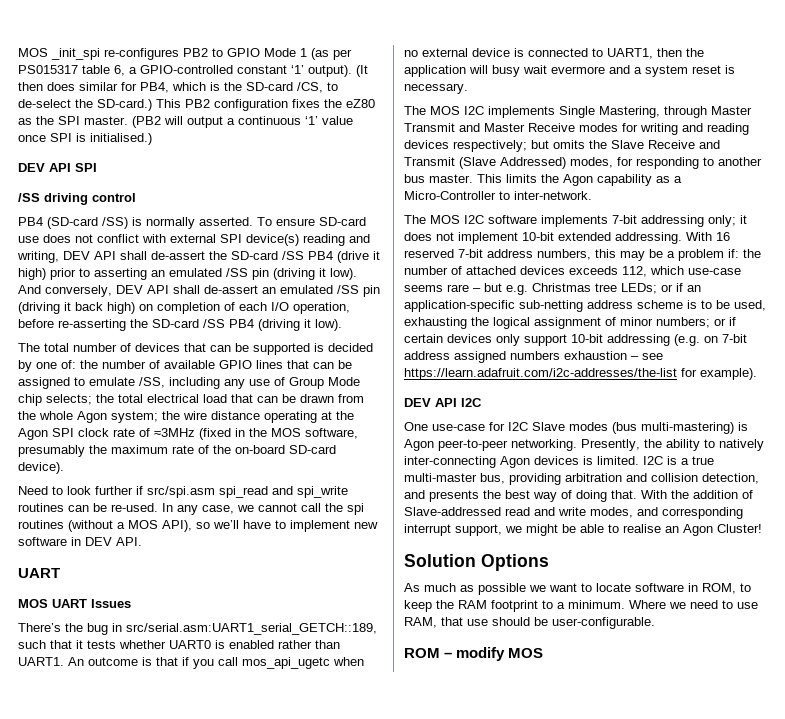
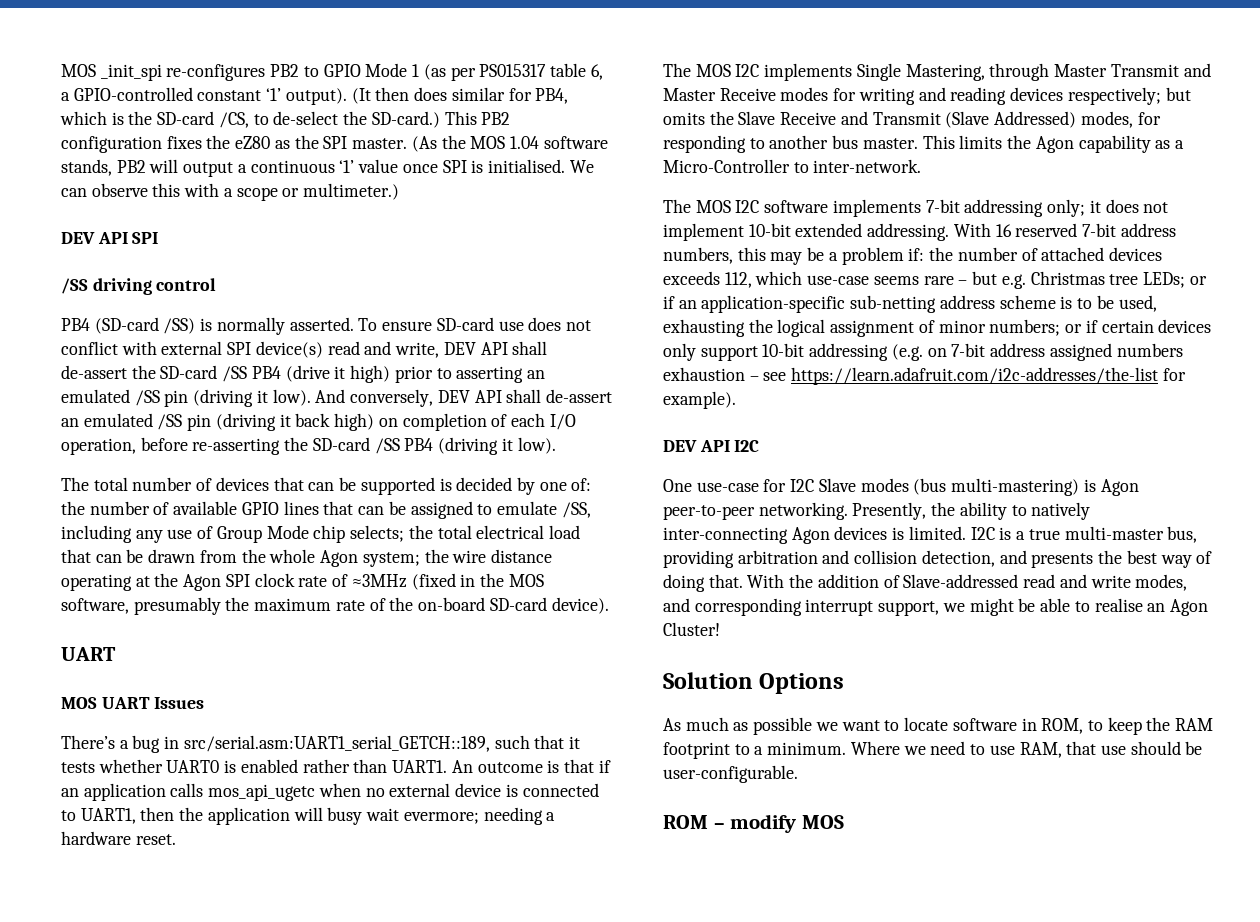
- (PB2 will output a continuous ‘1’ value once SPI is initialised.)
+ (As the MOS 1.04 software stands, PB2 will output a continuous ‘1’ value once SPI is initialised. We can observe this with a scope or multimeter.)
- To ensure SD-card use does not conflict with external SPI device(s) reading and writing, DEV API shall de-assert the SD-card /SS PB4 (drive it high) prior to asserting an emulated /SS pin (driving it low).
+ To ensure SD-card use does not conflict with external SPI device(s) read and write, DEV API shall de-assert the SD-card /SS PB4 (drive it high) prior to asserting an emulated /SS pin (driving it low).
- Need to look further if src/spi.asm spi_read and spi_write routines can be re-used. In any case, we cannot call the spi routines (without a MOS API), so we’ll have to implement new software in DEV API.
- There’s the bug in src/serial.asm:UART1_serial_GETCH::189, such that it tests whether UART0 is enabled rather than UART1.
+ There’s a bug in src/serial.asm:UART1_serial_GETCH::189, such that it tests whether UART0 is enabled rather than UART1.
- An outcome is that if you call mos_api_ugetc when no external device is connected to UART1, then the application will busy wait evermore and a system reset is necessary.
+ An outcome is that if an application calls mos_api_ugetc when no external device is connected to UART1, then the application will busy wait evermore; needing a hardware reset.

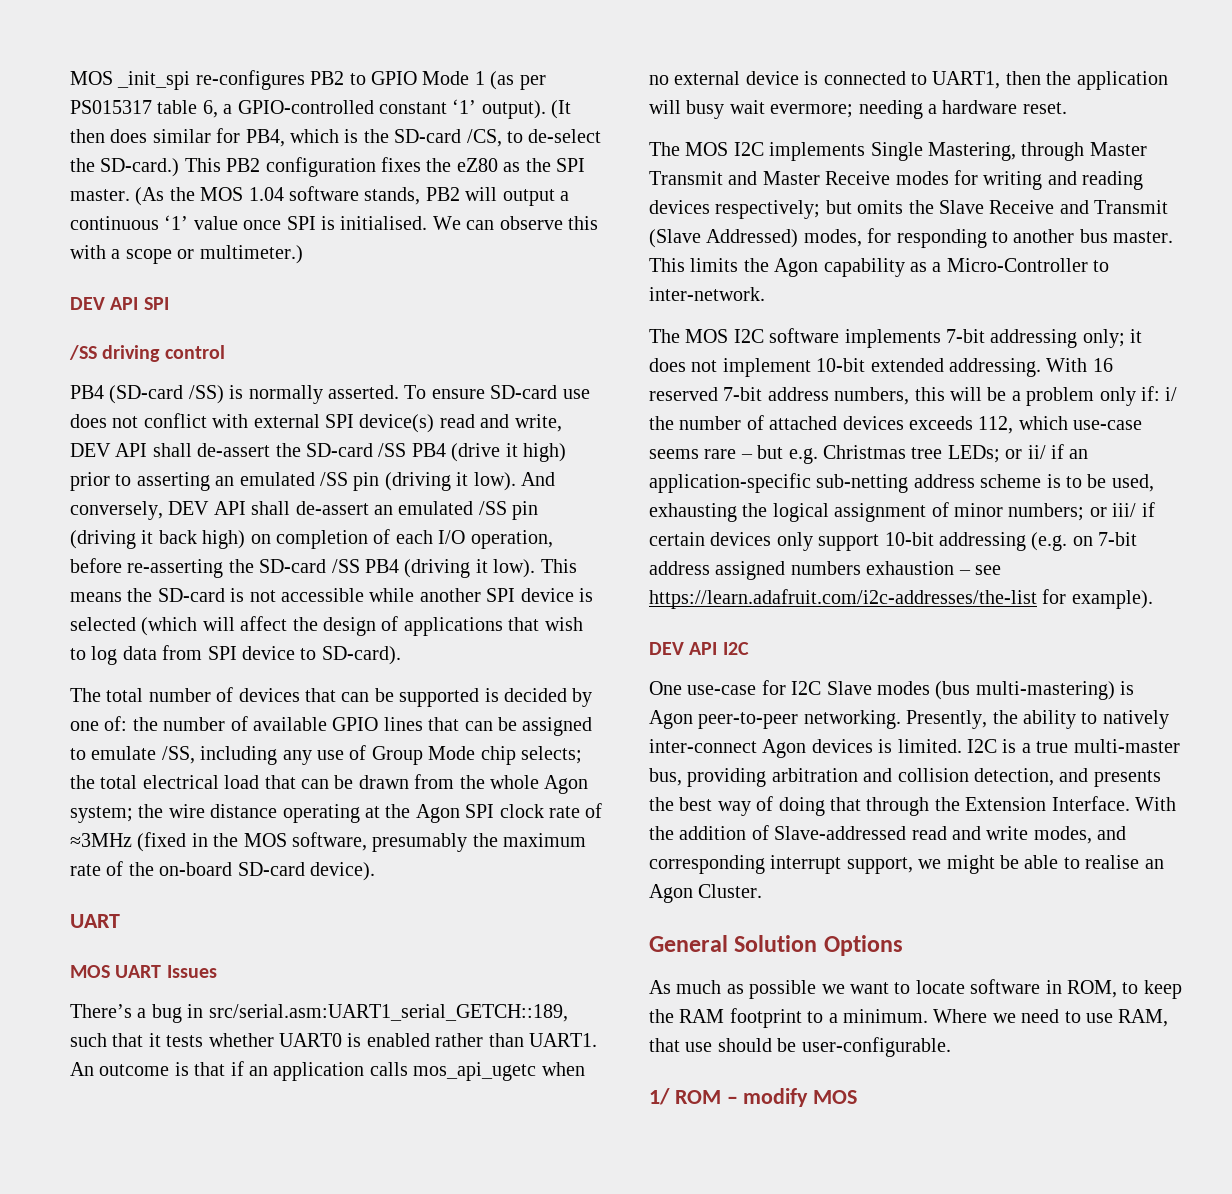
+ This means the SD-card is not accessible while another SPI device is selected (which will affect the design of applications that wish to log data from SPI device to SD-card).
- With 16 reserved 7-bit address numbers, this may be a problem if: the number of attached devices exceeds 112, which use-case seems rare – but e.g. Christmas tree LEDs;
+ With 16 reserved 7-bit address numbers, this will be a problem only if: i/ the number of attached devices exceeds 112, which use-case seems rare – but e.g. Christmas tree LEDs;
- or if an application-specific sub-netting address scheme is to be used, exhausting the logical assignment of minor numbers;
+ or ii/ if an application-specific sub-netting address scheme is to be used, exhausting the logical assignment of minor numbers;
- or if certain devices only support 10-bit addressing (e.g. on 7-bit address assigned numbers exhaustion – see https://learn.adafruit.com/i2c-addresses/the-list for example).
+ or iii/ if certain devices only support 10-bit addressing (e.g. on 7-bit address assigned numbers exhaustion – see https://learn.adafruit.com/i2c-addresses/the-list for example).
- Presently, the ability to natively inter-connecting Agon devices is limited.
+ Presently, the ability to natively inter-connect Agon devices is limited.
- I2C is a true multi-master bus, providing arbitration and collision detection, and presents the best way of doing that.
+ I2C is a true multi-master bus, providing arbitration and collision detection, and presents the best way of doing that through the Extension Interface.
- With the addition of Slave-addressed read and write modes, and corresponding interrupt support, we might be able to realise an Agon Cluster!
- Solution Options
+ With the addition of Slave-addressed read and write modes, and corresponding interrupt support, we might be able to realise an Agon Cluster.
+ General Solution Options
- ROM – modify MOS
+ 1/ ROM – modify MOS

